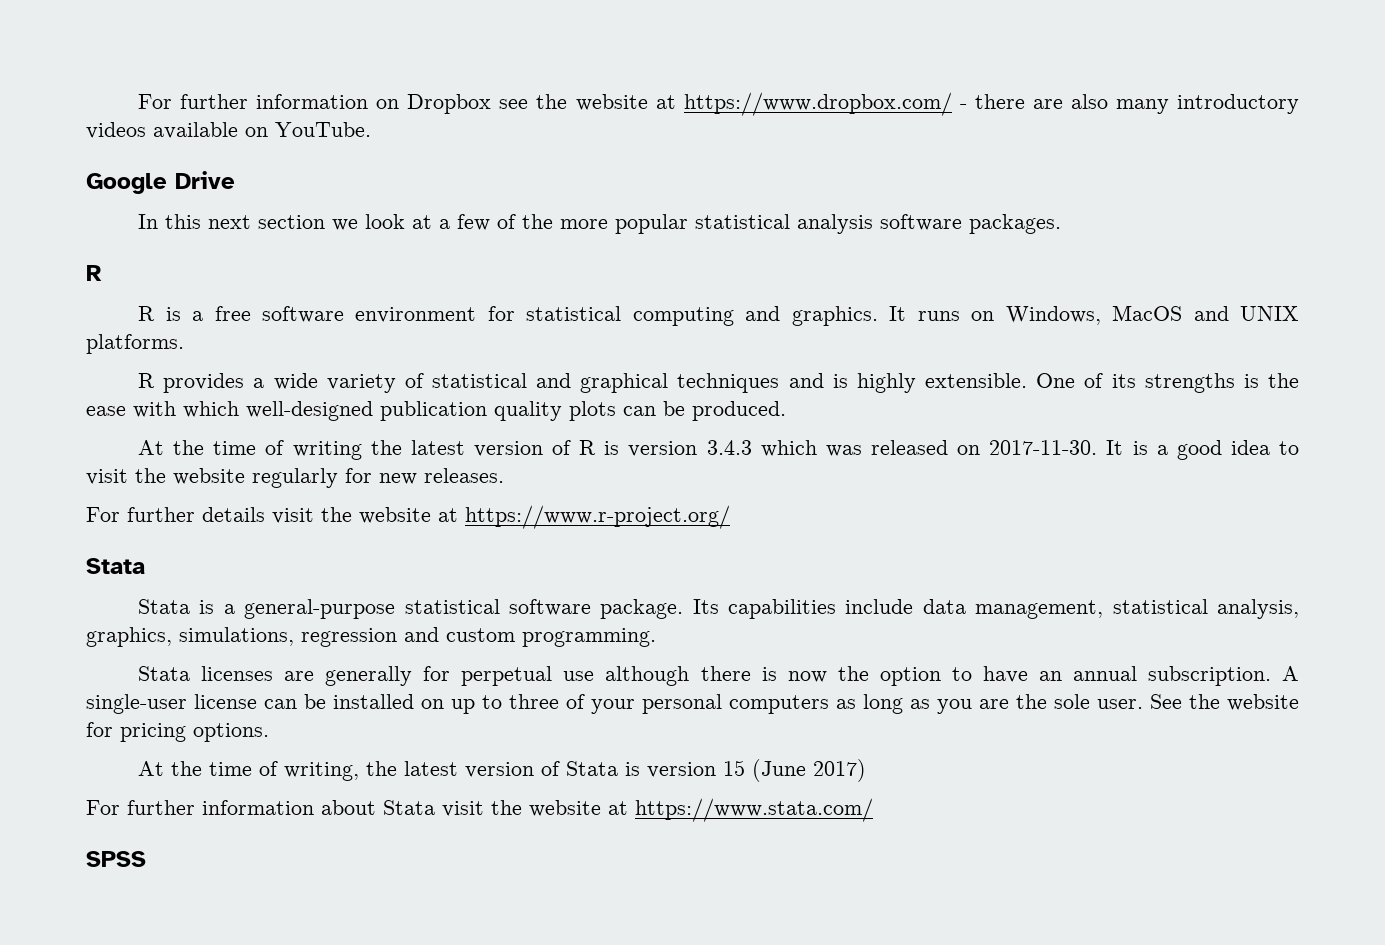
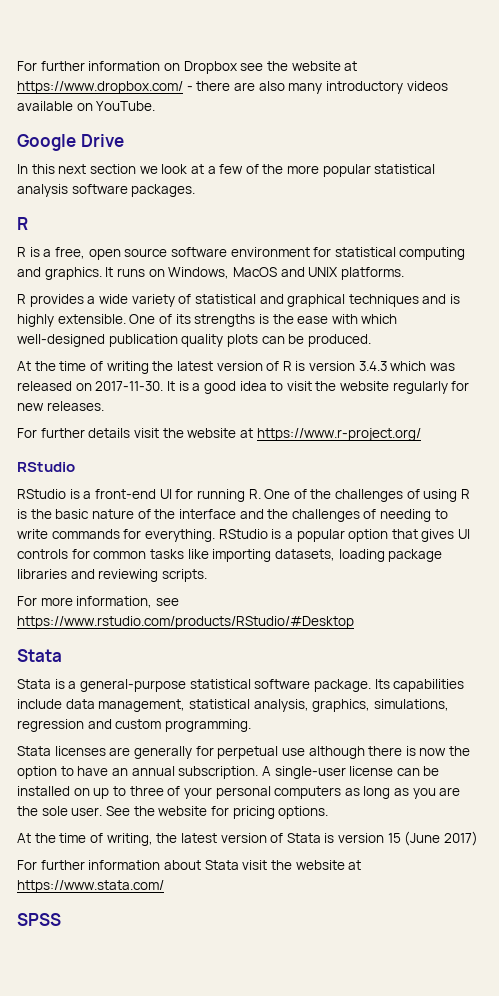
- R is a free software environment for statistical computing and graphics.
+ R is a free, open source software environment for statistical computing and graphics.
  For further details visit the website at https://www.r-project.org/
+ RStudio
+ RStudio is a front-end UI for running R. One of the challenges of using R is the basic nature of the interface and the challenges of needing to write commands for everything. RStudio is a popular option that gives UI controls for common tasks like importing datasets, loading package libraries and reviewing scripts.
+ For more information, see https://www.rstudio.com/products/RStudio/#Desktop

